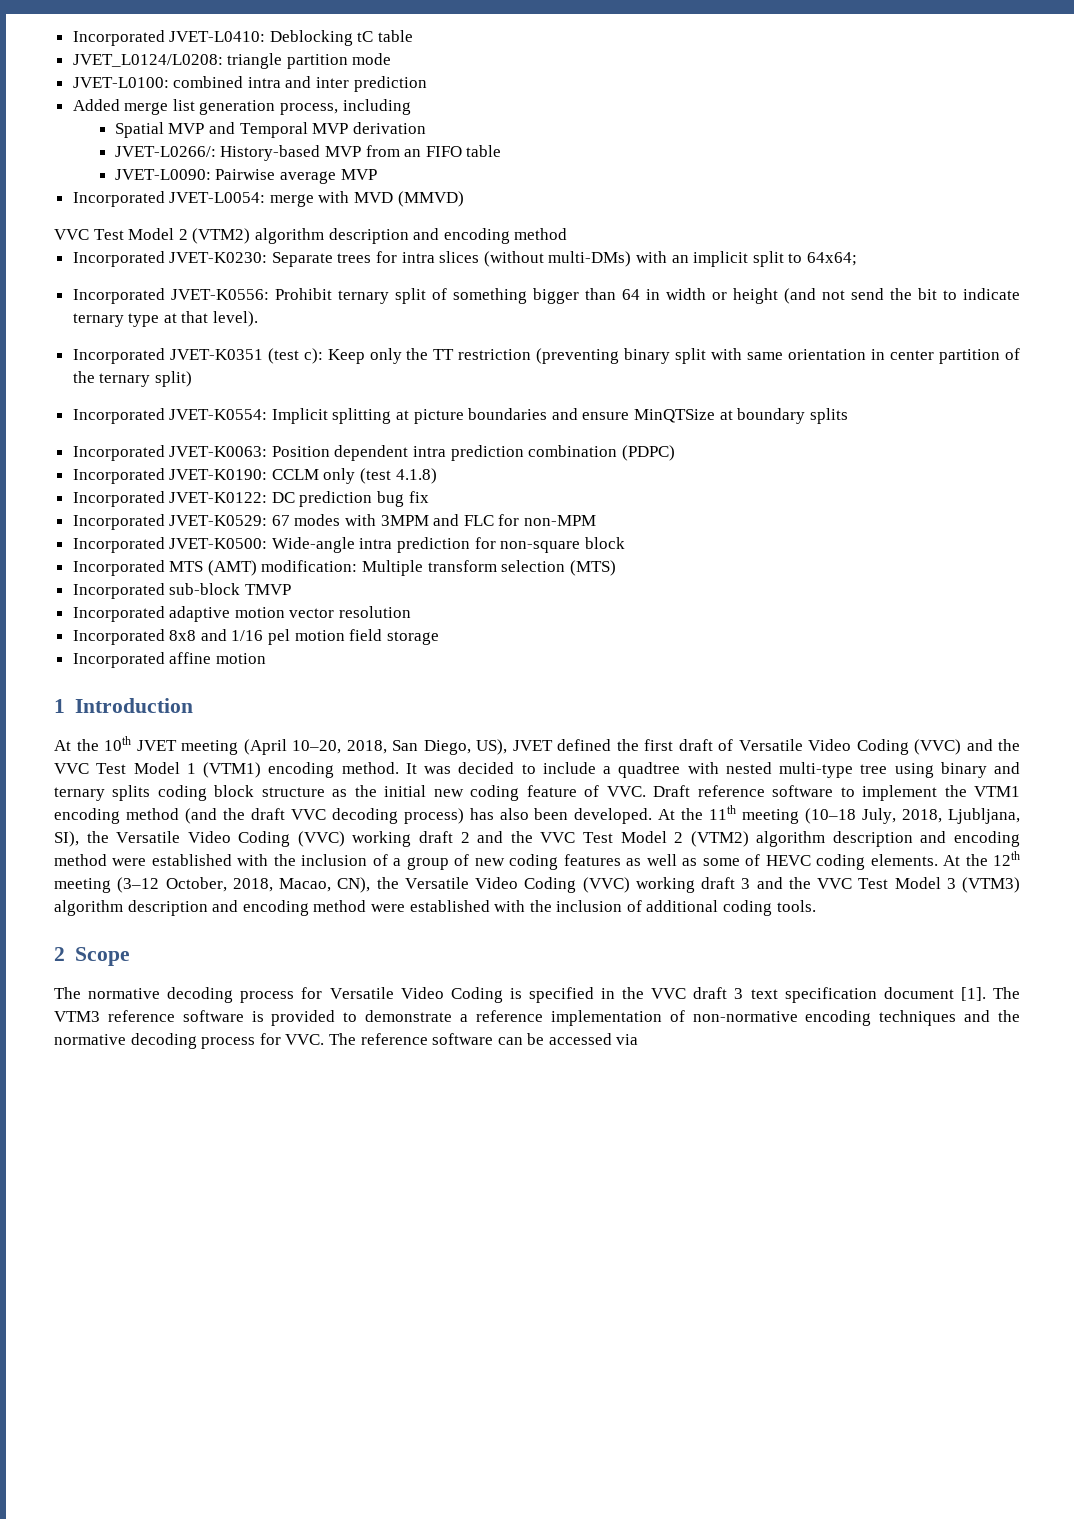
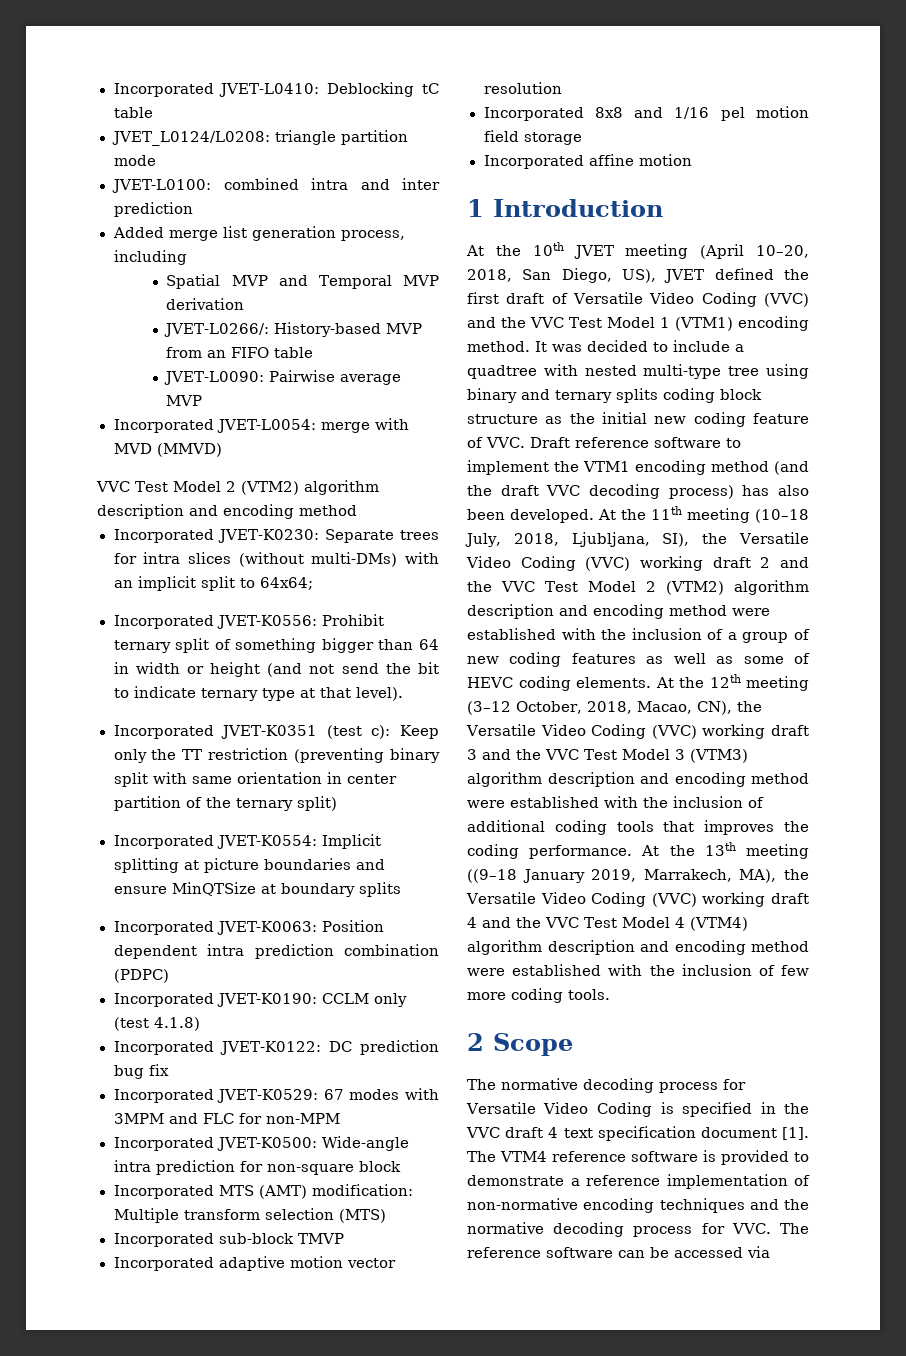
- At the 12th meeting (3–12 October, 2018, Macao, CN), the Versatile Video Coding (VVC) working draft 3 and the VVC Test Model 3 (VTM3) algorithm description and encoding method were established with the inclusion of additional coding tools.
+ At the 12th meeting (3–12 October, 2018, Macao, CN), the Versatile Video Coding (VVC) working draft 3 and the VVC Test Model 3 (VTM3) algorithm description and encoding method were established with the inclusion of additional coding tools that improves the coding performance. At the 13th meeting ((9–18 January 2019, Marrakech, MA), the Versatile Video Coding (VVC) working draft 4 and the VVC Test Model 4 (VTM4) algorithm description and encoding method were established with the inclusion of few more coding tools.
- The normative decoding process for Versatile Video Coding is specified in the VVC draft 3 text specification document [1].
+ The normative decoding process for Versatile Video Coding is specified in the VVC draft 4 text specification document [1].
- The VTM3 reference software is provided to demonstrate a reference implementation of non-normative encoding techniques and the normative decoding process for VVC. The reference software can be accessed via
+ The VTM4 reference software is provided to demonstrate a reference implementation of non-normative encoding techniques and the normative decoding process for VVC. The reference software can be accessed via

